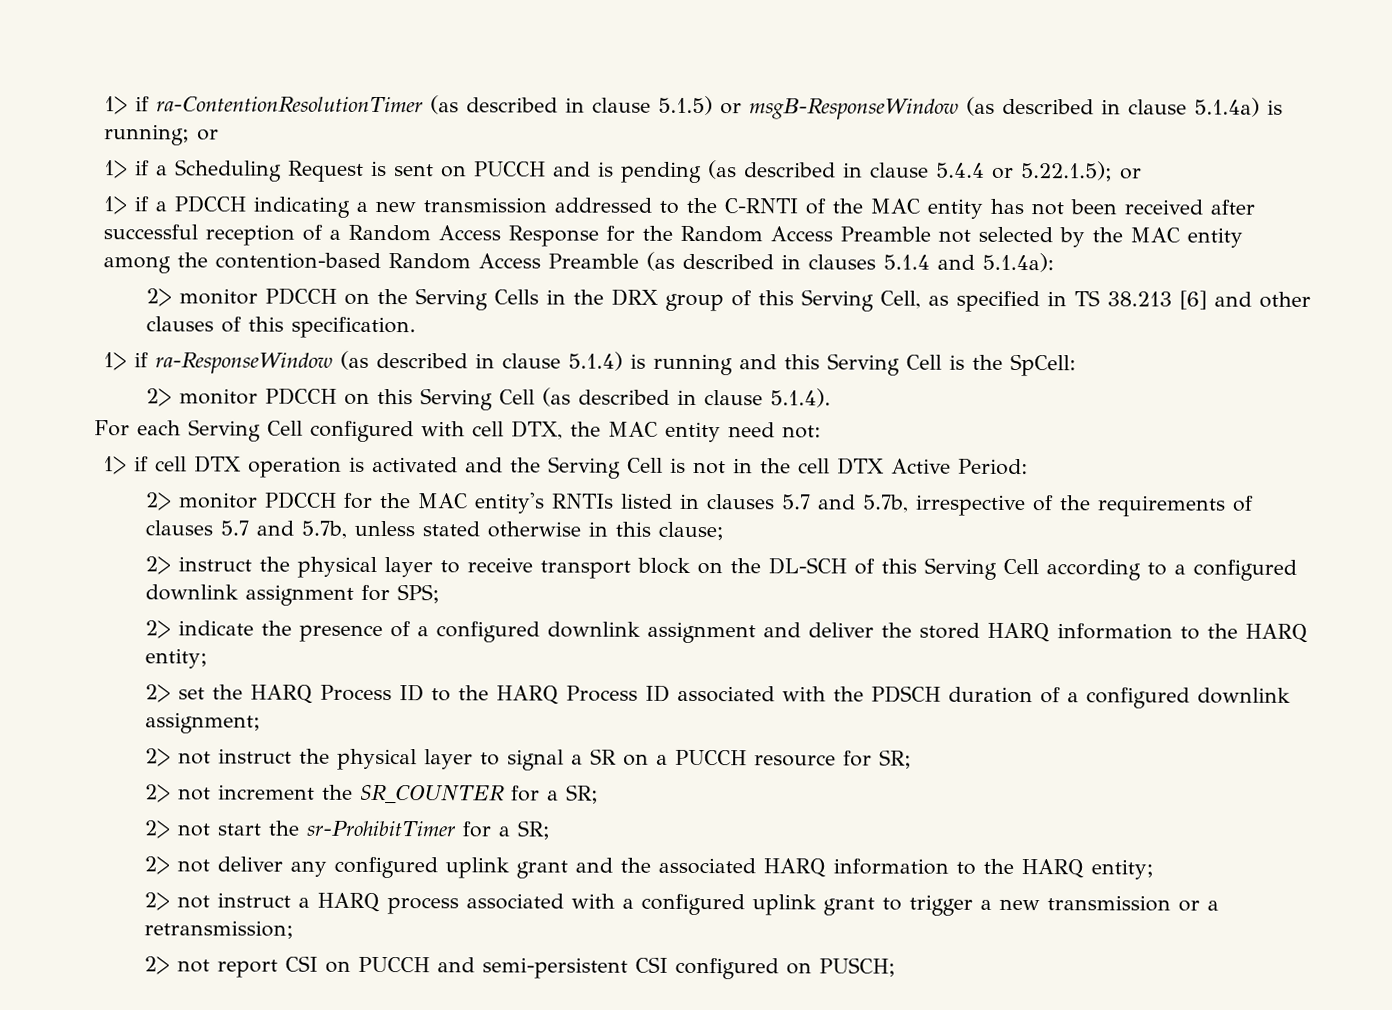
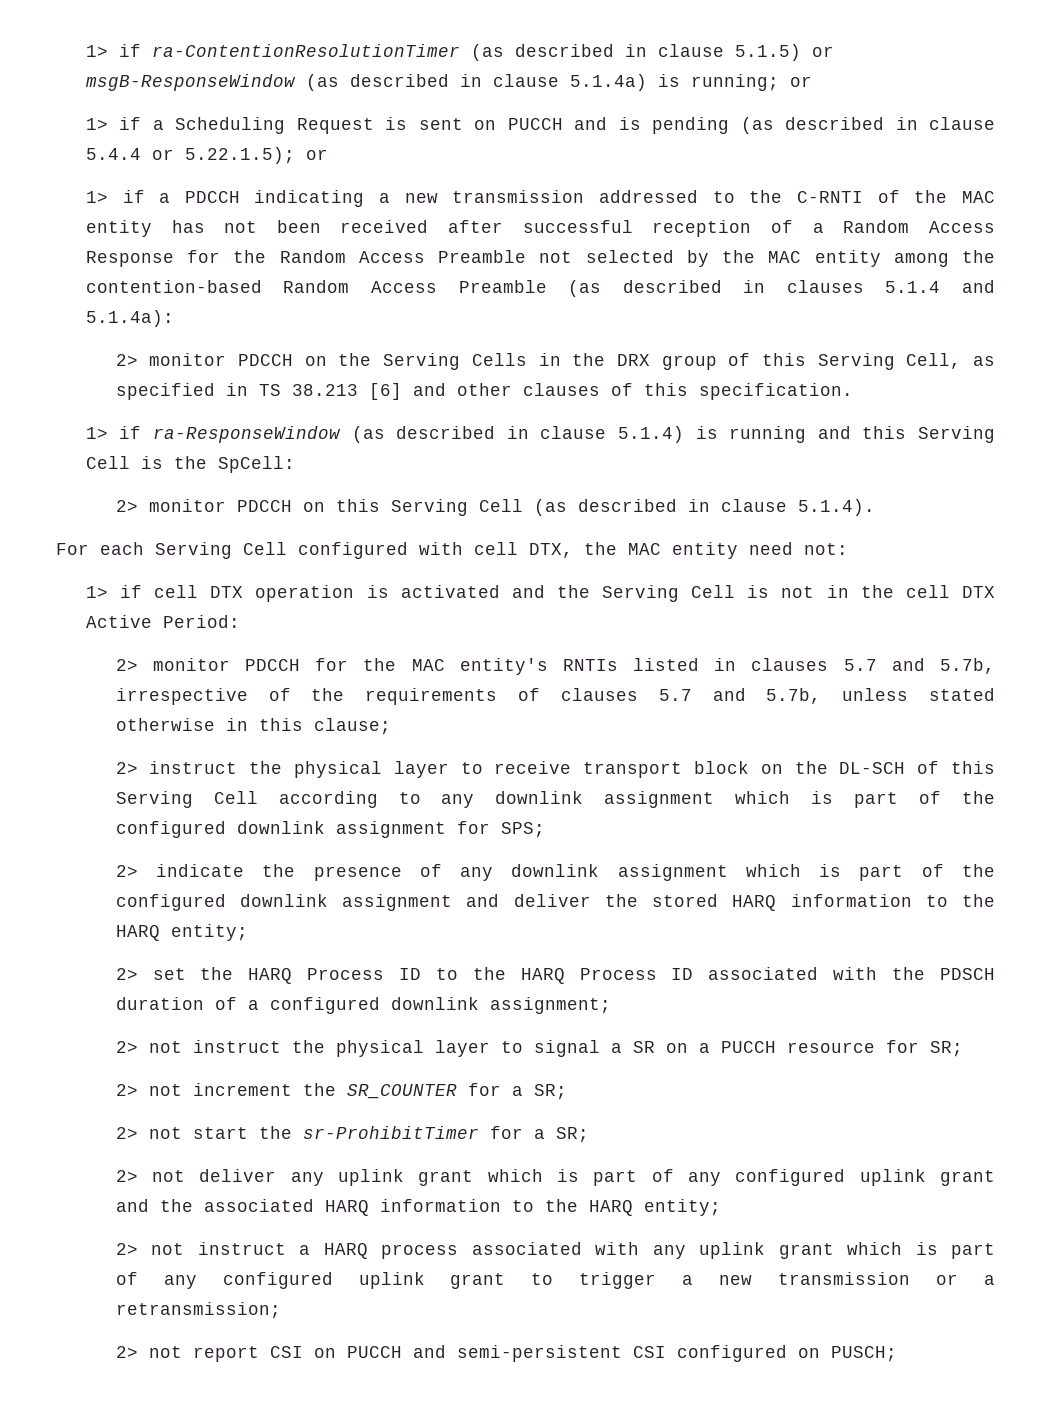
- 2> instruct the physical layer to receive transport block on the DL-SCH of this Serving Cell according to a configured downlink assignment for SPS;
+ 2> instruct the physical layer to receive transport block on the DL-SCH of this Serving Cell according to any downlink assignment which is part of the configured downlink assignment for SPS;
- 2> indicate the presence of a configured downlink assignment and deliver the stored HARQ information to the HARQ entity;
+ 2> indicate the presence of any downlink assignment which is part of the configured downlink assignment and deliver the stored HARQ information to the HARQ entity;
- 2> not deliver any configured uplink grant and the associated HARQ information to the HARQ entity;
+ 2> not deliver any uplink grant which is part of any configured uplink grant and the associated HARQ information to the HARQ entity;
- 2> not instruct a HARQ process associated with a configured uplink grant to trigger a new transmission or a retransmission;
+ 2> not instruct a HARQ process associated with any uplink grant which is part of any configured uplink grant to trigger a new transmission or a retransmission;

